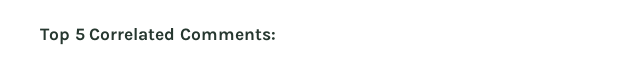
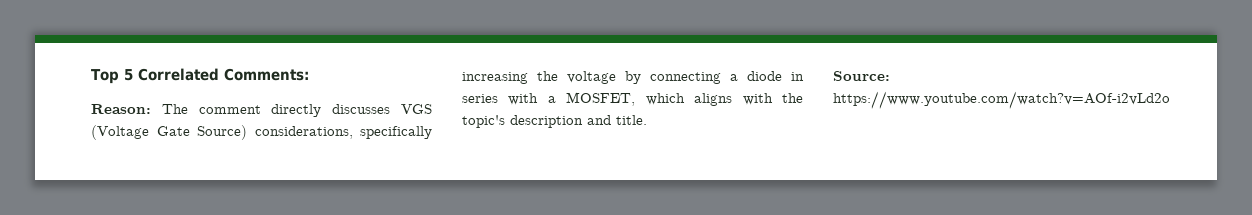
+ Reason: The comment directly discusses VGS (Voltage Gate Source) considerations, specifically increasing the voltage by connecting a diode in series with a MOSFET, which aligns with the topic's description and title.
+ Source: https://www.youtube.com/watch?v=AOf-i2vLd2o

